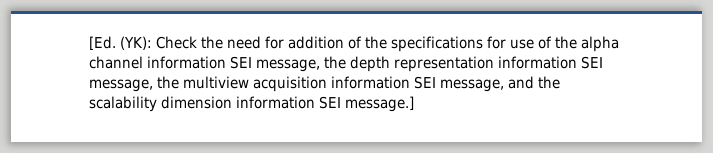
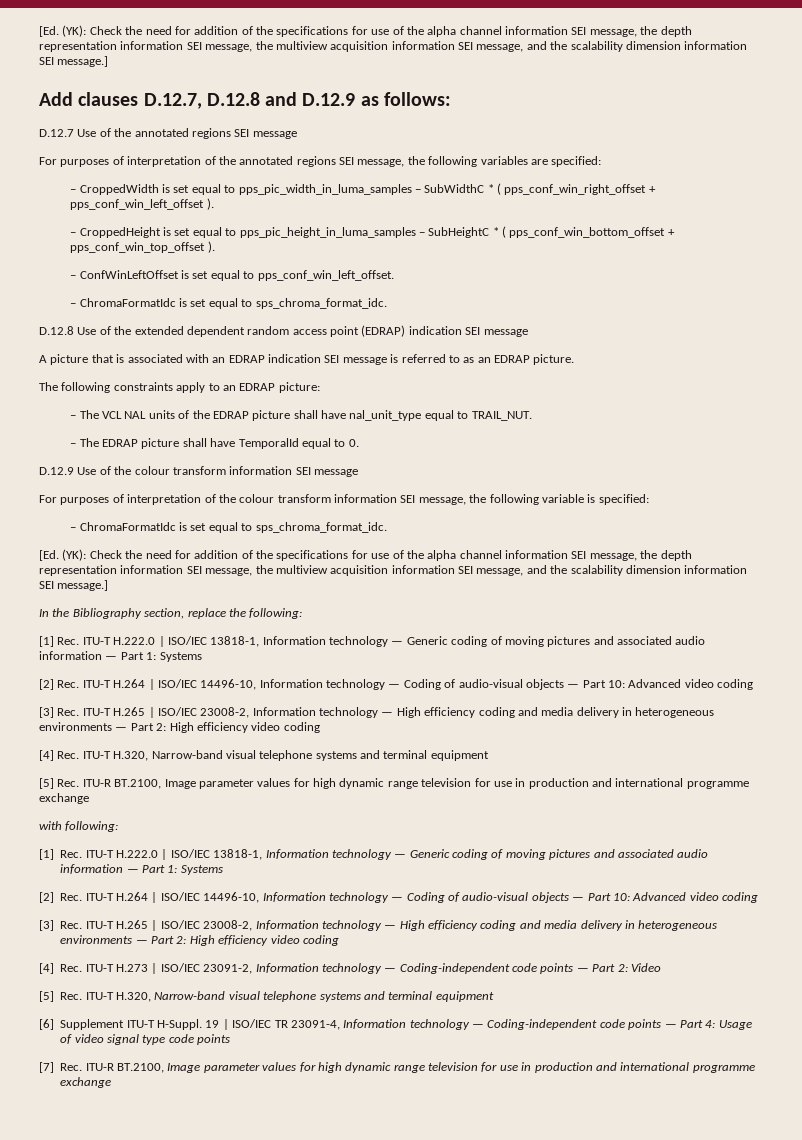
+ Add clauses D.12.7, D.12.8 and D.12.9 as follows:
+ D.12.7 Use of the annotated regions SEI message
+ For purposes of interpretation of the annotated regions SEI message, the following variables are specified:
+ – CroppedWidth is set equal to pps_pic_width_in_luma_samples − SubWidthC * ( pps_conf_win_right_offset + pps_conf_win_left_offset ).
+ – CroppedHeight is set equal to pps_pic_height_in_luma_samples − SubHeightC * ( pps_conf_win_bottom_offset + pps_conf_win_top_offset ).
+ – ConfWinLeftOffset is set equal to pps_conf_win_left_offset.
+ – ChromaFormatIdc is set equal to sps_chroma_format_idc.
+ D.12.8 Use of the extended dependent random access point (EDRAP) indication SEI message
+ A picture that is associated with an EDRAP indication SEI message is referred to as an EDRAP picture.
+ The following constraints apply to an EDRAP picture:
+ – The VCL NAL units of the EDRAP picture shall have nal_unit_type equal to TRAIL_NUT.
+ – The EDRAP picture shall have TemporalId equal to 0.
+ D.12.9 Use of the colour transform information SEI message
+ For purposes of interpretation of the colour transform information SEI message, the following variable is specified:
+ – ChromaFormatIdc is set equal to sps_chroma_format_idc.
+ [Ed. (YK): Check the need for addition of the specifications for use of the alpha channel information SEI message, the depth representation information SEI message, the multiview acquisition information SEI message, and the scalability dimension information SEI message.]
+ In the Bibliography section, replace the following:
+ [1] Rec. ITU-T H.222.0 | ISO/IEC 13818-1, Information technology — Generic coding of moving pictures and associated audio information — Part 1: Systems
+ [2] Rec. ITU-T H.264 | ISO/IEC 14496-10, Information technology — Coding of audio-visual objects — Part 10: Advanced video coding
+ [3] Rec. ITU-T H.265 | ISO/IEC 23008-2, Information technology — High efficiency coding and media delivery in heterogeneous environments — Part 2: High efficiency video coding
+ [4] Rec. ITU-T H.320, Narrow-band visual telephone systems and terminal equipment
+ [5] Rec. ITU-R BT.2100, Image parameter values for high dynamic range television for use in production and international programme exchange
+ with following:
+ [1] Rec. ITU-T H.222.0 | ISO/IEC 13818-1, Information technology — Generic coding of moving pictures and associated audio information — Part 1: Systems
+ [2] Rec. ITU-T H.264 | ISO/IEC 14496-10, Information technology — Coding of audio-visual objects — Part 10: Advanced video coding
+ [3] Rec. ITU-T H.265 | ISO/IEC 23008-2, Information technology — High efficiency coding and media delivery in heterogeneous environments — Part 2: High efficiency video coding
+ [4] Rec. ITU-T H.273 | ISO/IEC 23091-2, Information technology — Coding-independent code points — Part 2: Video
+ [5] Rec. ITU-T H.320, Narrow-band visual telephone systems and terminal equipment
+ [6] Supplement ITU-T H-Suppl. 19 | ISO/IEC TR 23091-4, Information technology — Coding-independent code points — Part 4: Usage of video signal type code points
+ [7] Rec. ITU-R BT.2100, Image parameter values for high dynamic range television for use in production and international programme exchange

